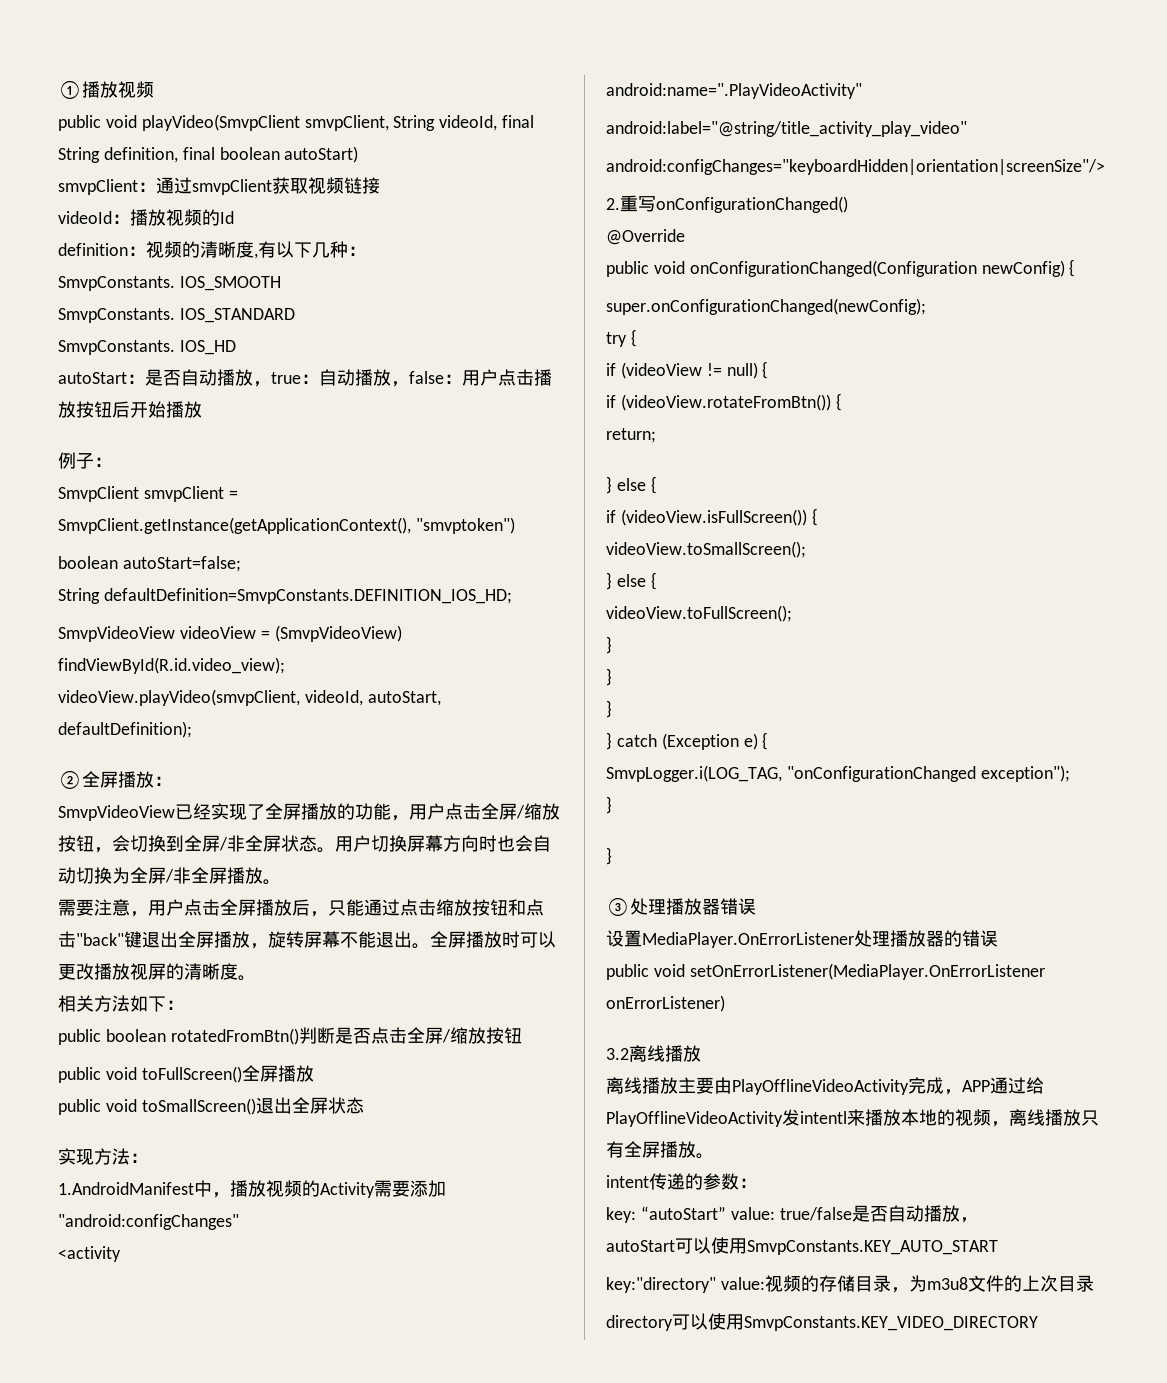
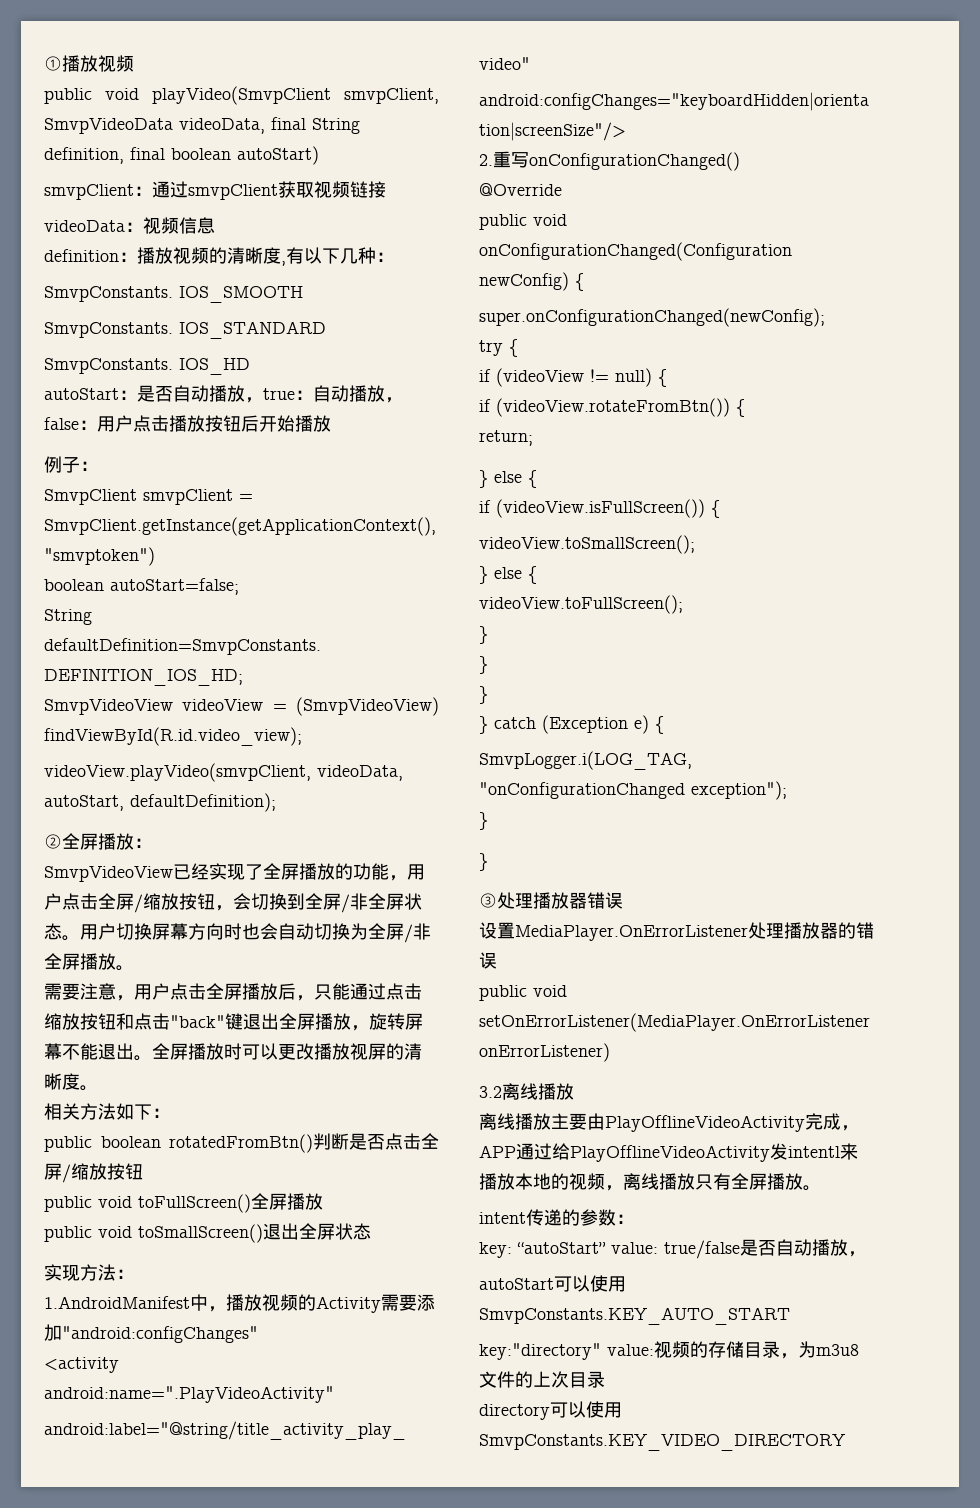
- public void playVideo(SmvpClient smvpClient, String videoId, final String definition, final boolean autoStart)
+ public void playVideo(SmvpClient smvpClient, SmvpVideoData videoData, final String definition, final boolean autoStart)
- videoId：播放视频的Id
- definition：视频的清晰度,有以下几种：
+ videoData：视频信息
+ definition：播放视频的清晰度,有以下几种：
- videoView.playVideo(smvpClient, videoId, autoStart, defaultDefinition);
+ videoView.playVideo(smvpClient, videoData, autoStart, defaultDefinition);

